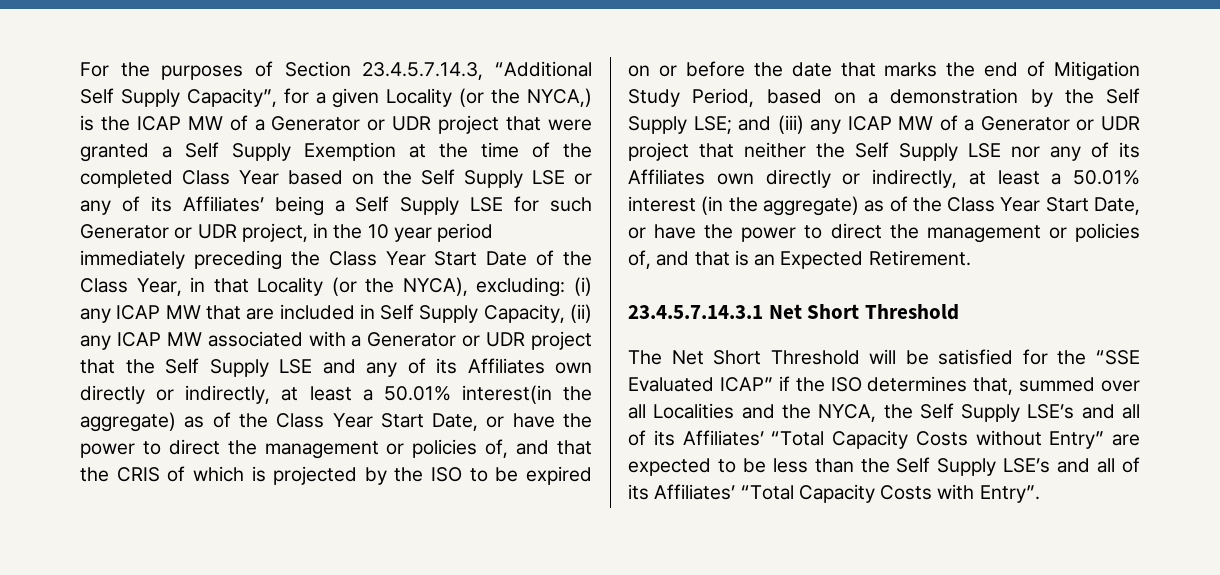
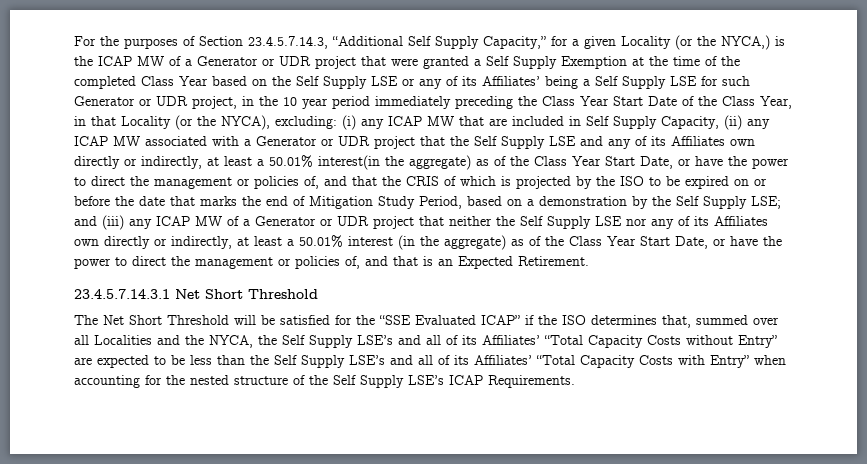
- For the purposes of Section 23.4.5.7.14.3, “Additional Self Supply Capacity”, for a given Locality (or the NYCA,) is the ICAP MW of a Generator or UDR project that were granted a Self Supply Exemption at the time of the completed Class Year based on the Self Supply LSE or any of its Affiliates’ being a Self Supply LSE for such Generator or UDR project, in the 10 year period immediately preceding the Class Year Start Date of the Class Year, in that Locality (or the NYCA), excluding:
+ For the purposes of Section 23.4.5.7.14.3, “Additional Self Supply Capacity,” for a given Locality (or the NYCA,) is the ICAP MW of a Generator or UDR project that were granted a Self Supply Exemption at the time of the completed Class Year based on the Self Supply LSE or any of its Affiliates’ being a Self Supply LSE for such Generator or UDR project, in the 10 year period immediately preceding the Class Year Start Date of the Class Year, in that Locality (or the NYCA), excluding:
- The Net Short Threshold will be satisfied for the “SSE Evaluated ICAP” if the ISO determines that, summed over all Localities and the NYCA, the Self Supply LSE’s and all of its Affiliates’ “Total Capacity Costs without Entry” are expected to be less than the Self Supply LSE’s and all of its Affiliates’ “Total Capacity Costs with Entry”.
+ The Net Short Threshold will be satisfied for the “SSE Evaluated ICAP” if the ISO determines that, summed over all Localities and the NYCA, the Self Supply LSE’s and all of its Affiliates’ “Total Capacity Costs without Entry” are expected to be less than the Self Supply LSE’s and all of its Affiliates’ “Total Capacity Costs with Entry” when accounting for the nested structure of the Self Supply LSE’s ICAP Requirements.

